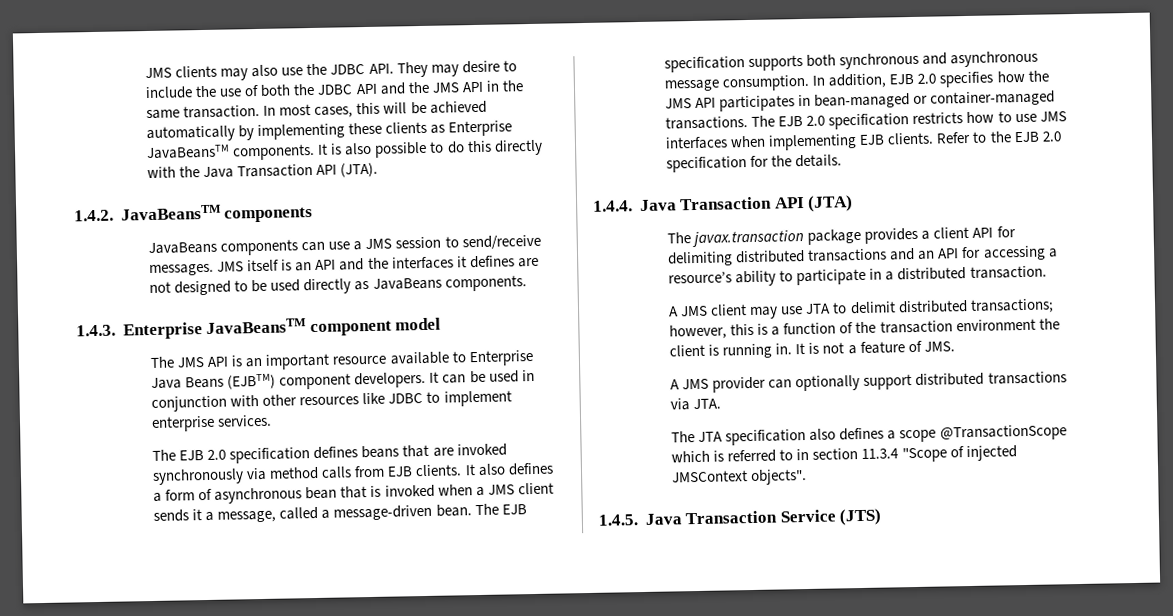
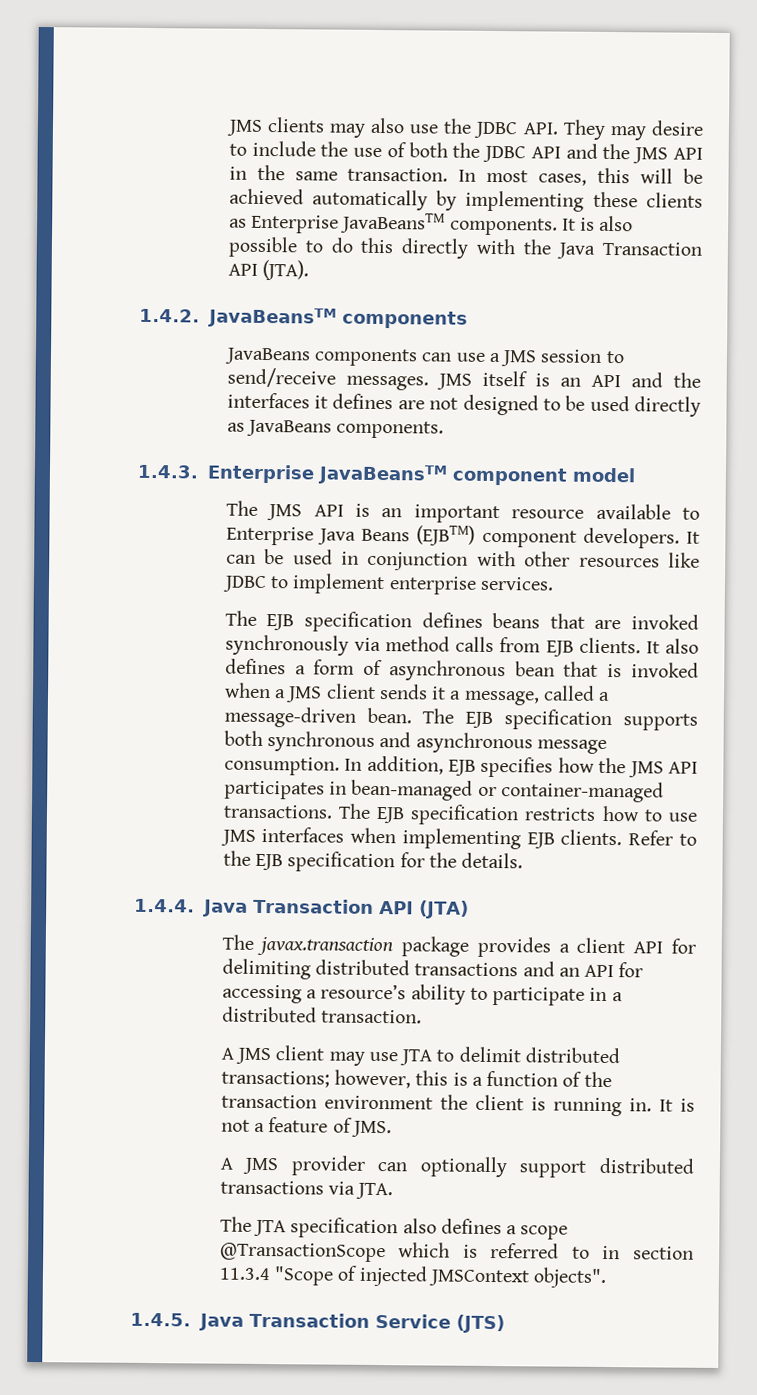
- The EJB 2.0 specification defines beans that are invoked synchronously via method calls from EJB clients.
+ The EJB specification defines beans that are invoked synchronously via method calls from EJB clients.
- In addition, EJB 2.0 specifies how the JMS API participates in bean-managed or container-managed transactions.
+ In addition, EJB specifies how the JMS API participates in bean-managed or container-managed transactions.
- The EJB 2.0 specification restricts how to use JMS interfaces when implementing EJB clients.
+ The EJB specification restricts how to use JMS interfaces when implementing EJB clients.
- Refer to the EJB 2.0 specification for the details.
+ Refer to the EJB specification for the details.

